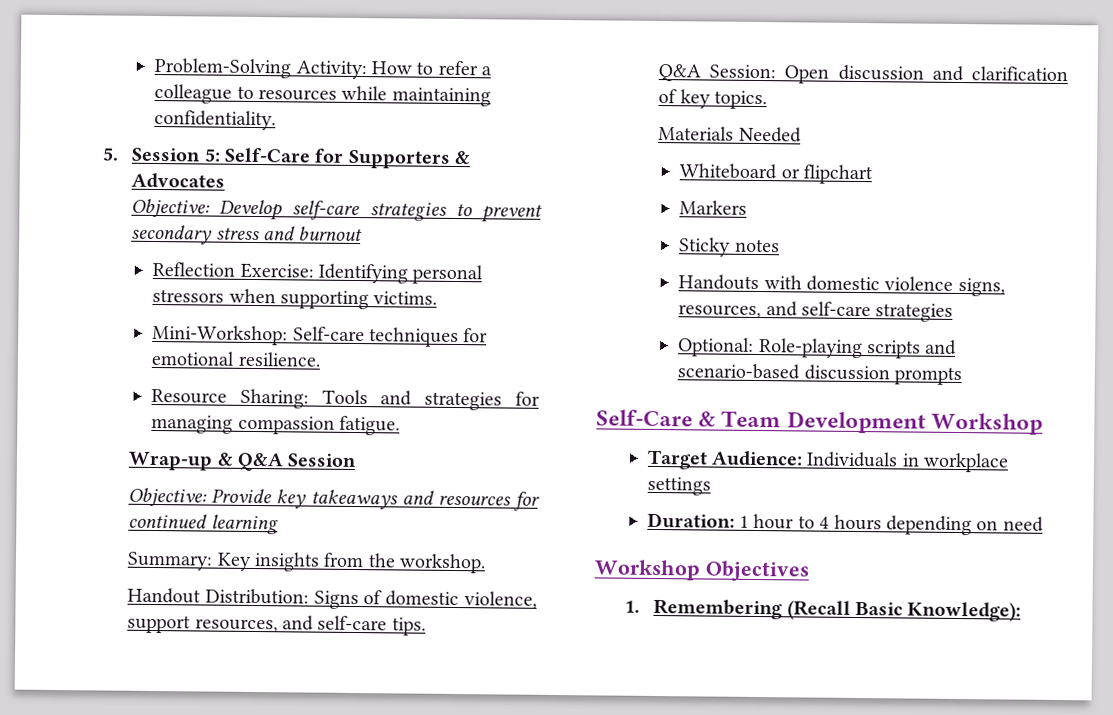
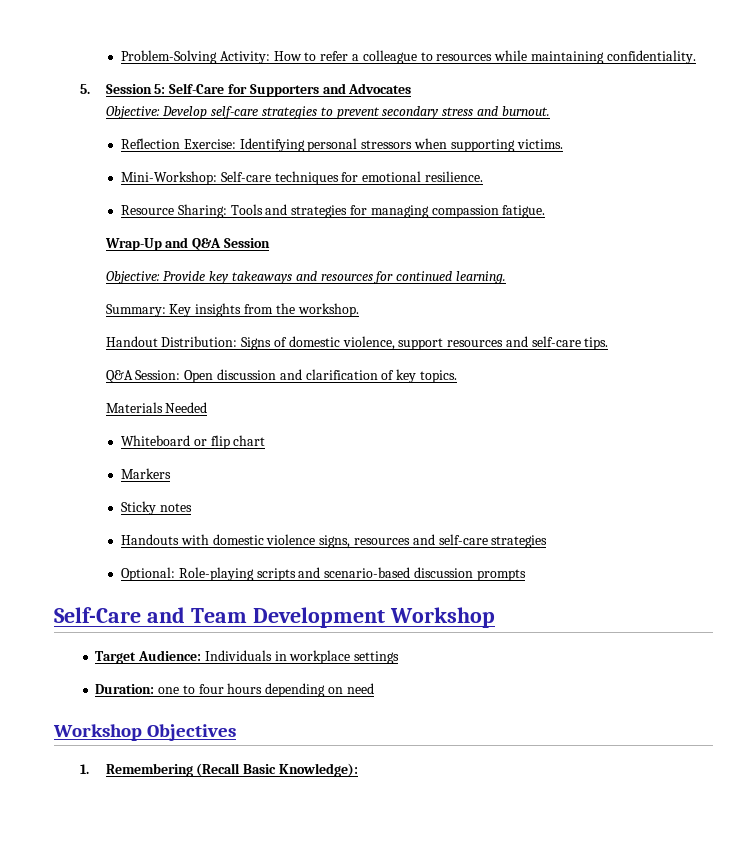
- 5. Session 5: Self-Care for Supporters & Advocates
+ 5. Session 5: Self-Care for Supporters and Advocates
- Objective: Develop self-care strategies to prevent secondary stress and burnout
+ Objective: Develop self-care strategies to prevent secondary stress and burnout.
- Wrap-up & Q&A Session
+ Wrap-Up and Q&A Session
- Objective: Provide key takeaways and resources for continued learning
+ Objective: Provide key takeaways and resources for continued learning.
- Handout Distribution: Signs of domestic violence, support resources, and self-care tips.
+ Handout Distribution: Signs of domestic violence, support resources and self-care tips.
- Whiteboard or flipchart
+ Whiteboard or flip chart
- Handouts with domestic violence signs, resources, and self-care strategies
+ Handouts with domestic violence signs, resources and self-care strategies
- Self-Care & Team Development Workshop
+ Self-Care and Team Development Workshop
- Duration: 1 hour to 4 hours depending on need
+ Duration: one to four hours depending on need

